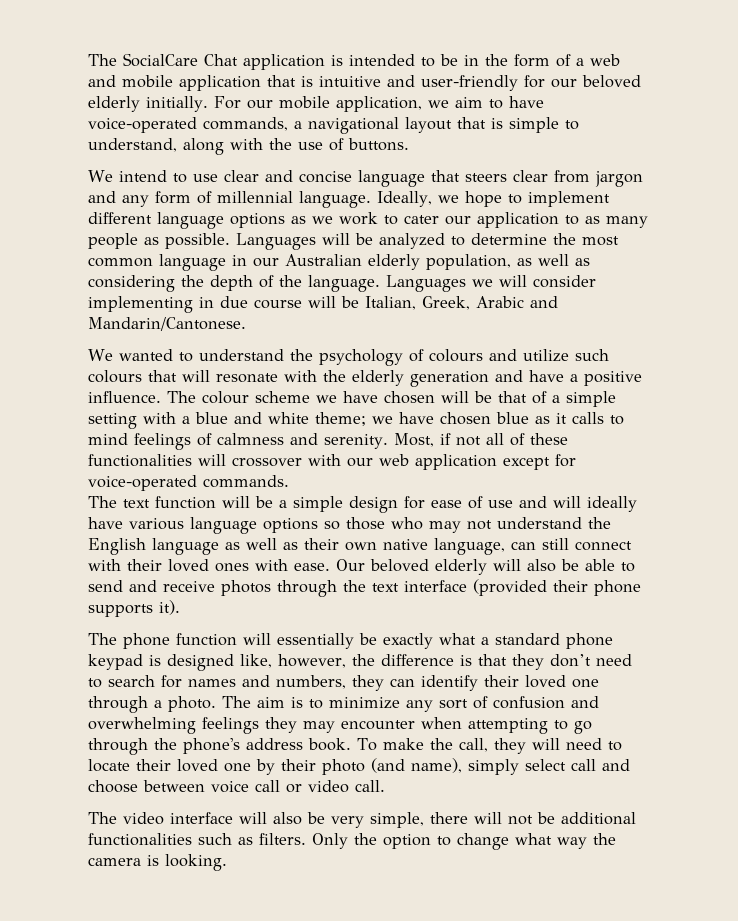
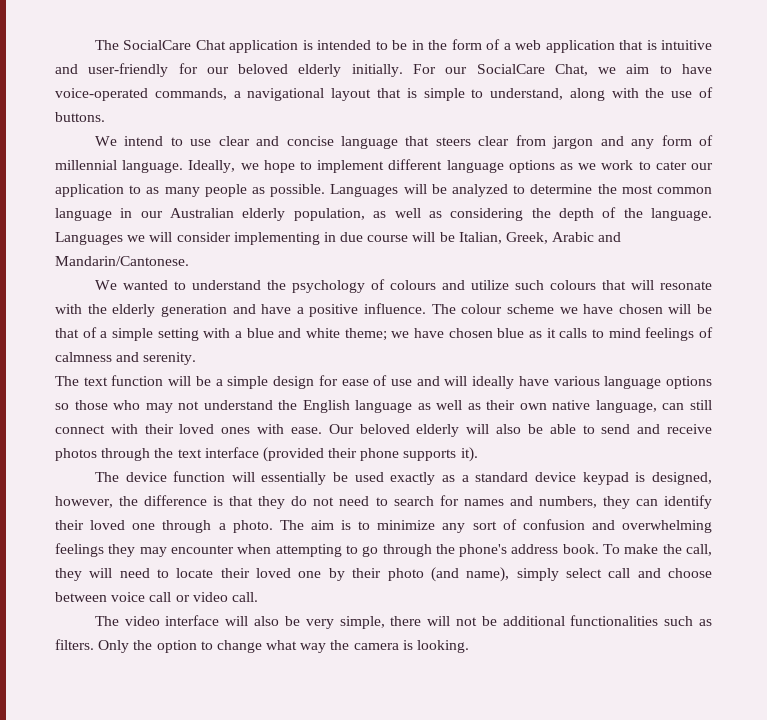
- The SocialCare Chat application is intended to be in the form of a web and mobile application that is intuitive and user-friendly for our beloved elderly initially.
+ The SocialCare Chat application is intended to be in the form of a web application that is intuitive and user-friendly for our beloved elderly initially.
- For our mobile application, we aim to have voice-operated commands, a navigational layout that is simple to understand, along with the use of buttons.
+ For our SocialCare Chat, we aim to have voice-operated commands, a navigational layout that is simple to understand, along with the use of buttons.
- Most, if not all of these functionalities will crossover with our web application except for voice-operated commands.
- The phone function will essentially be exactly what a standard phone keypad is designed like, however, the difference is that they don’t need to search for names and numbers, they can identify their loved one through a photo.
+ The device function will essentially be used exactly as a standard device keypad is designed, however, the difference is that they do not need to search for names and numbers, they can identify their loved one through a photo.

